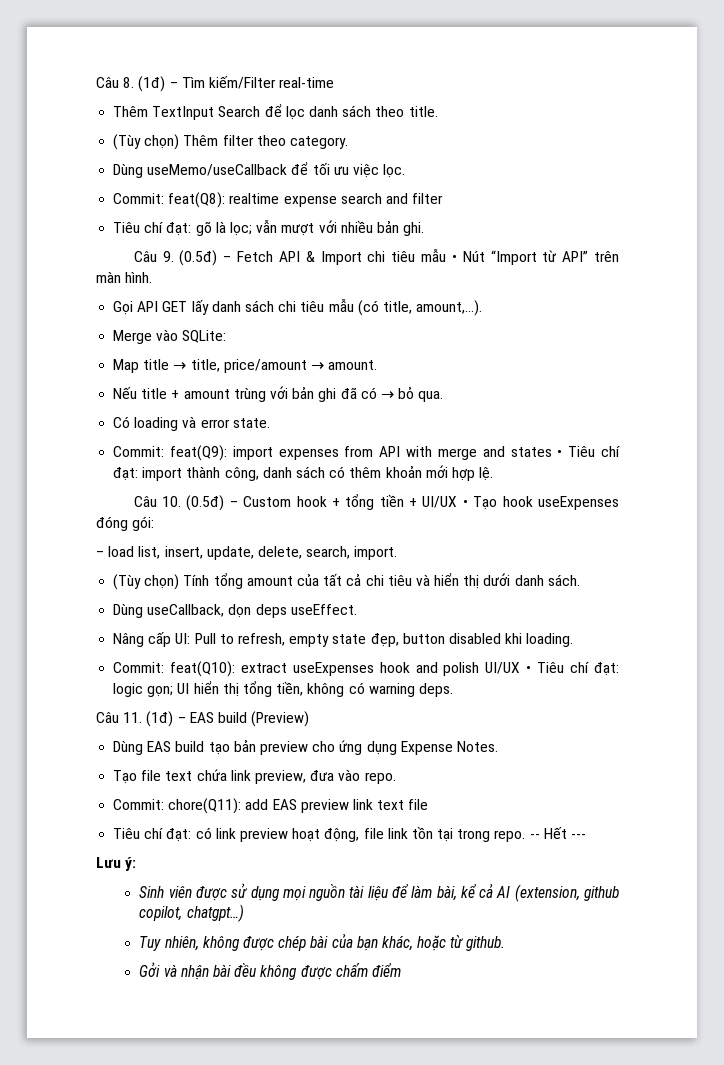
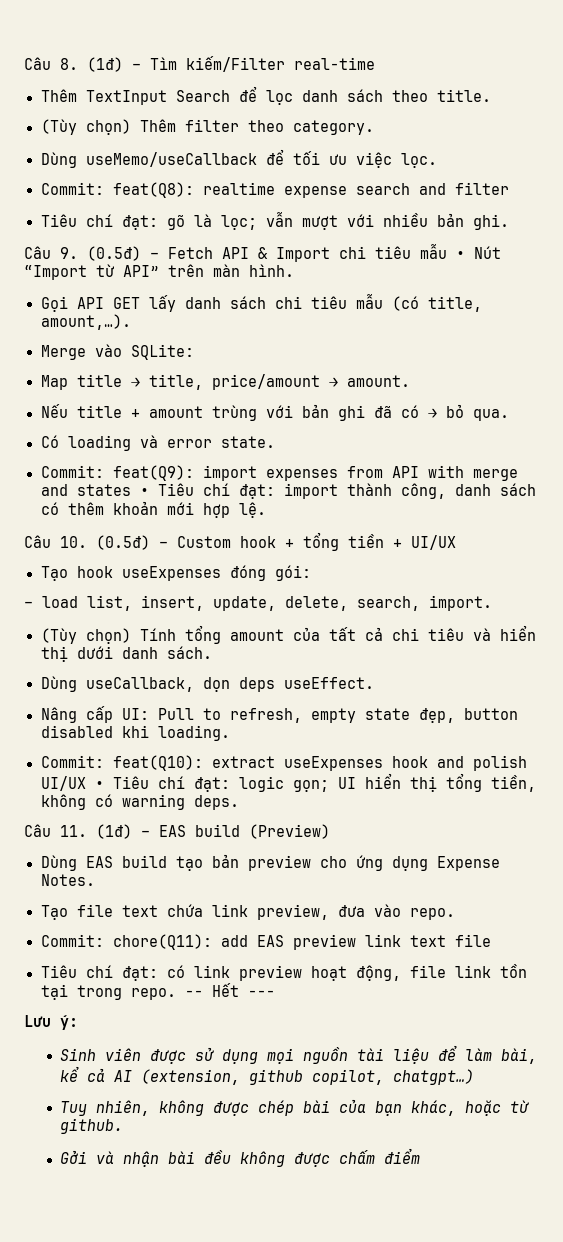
- Câu 10. (0.5đ) – Custom hook + tổng tiền + UI/UX • Tạo hook useExpenses đóng gói:
+ Câu 10. (0.5đ) – Custom hook + tổng tiền + UI/UX
+ Tạo hook useExpenses đóng gói:

